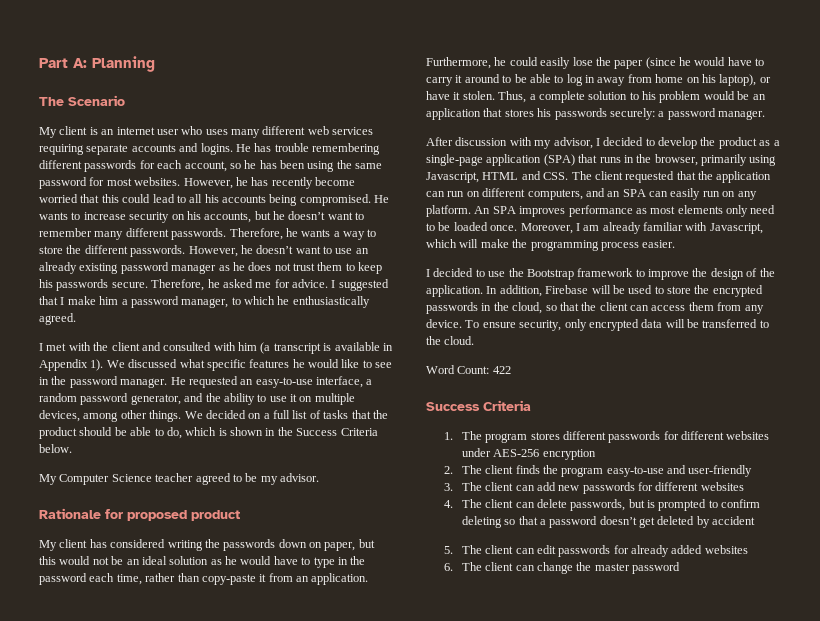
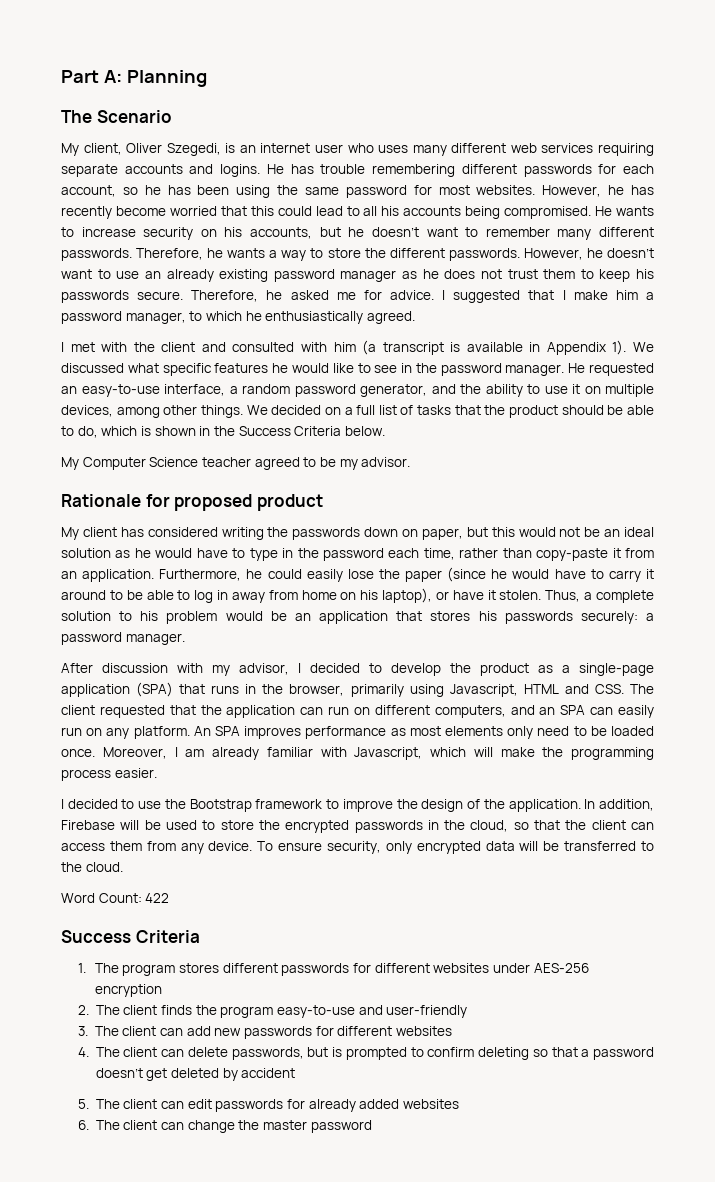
- My client is an internet user who uses many different web services requiring separate accounts and logins.
+ My client, Oliver Szegedi, is an internet user who uses many different web services requiring separate accounts and logins.

